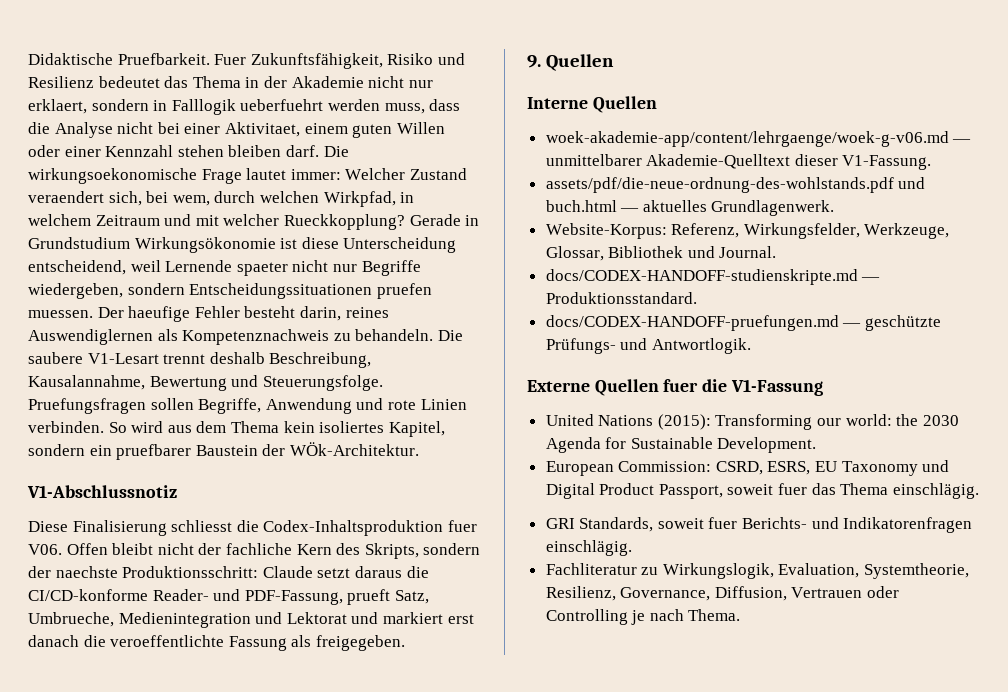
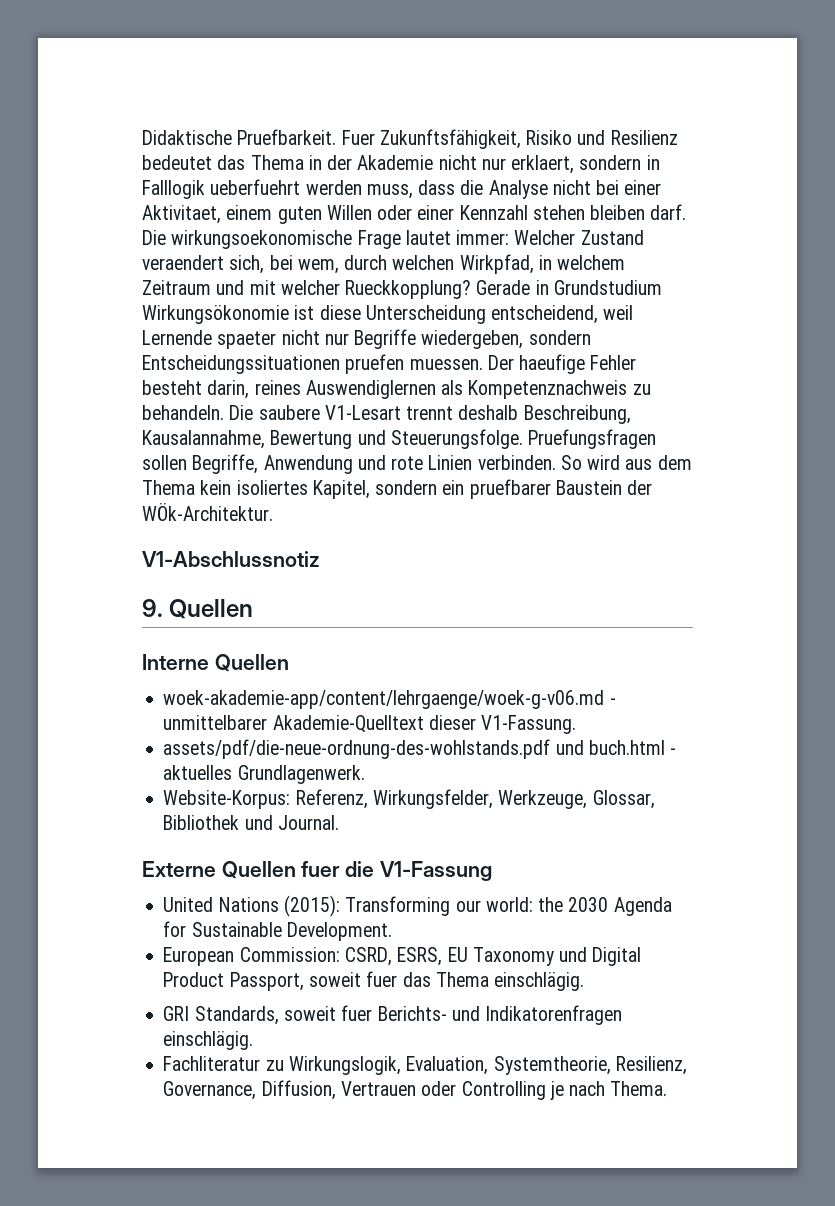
- Diese Finalisierung schliesst die Codex-Inhaltsproduktion fuer V06. Offen bleibt nicht der fachliche Kern des Skripts, sondern der naechste Produktionsschritt: Claude setzt daraus die CI/CD-konforme Reader- und PDF-Fassung, prueft Satz, Umbrueche, Medienintegration und Lektorat und markiert erst danach die veroeffentlichte Fassung als freigegeben.
- woek-akademie-app/content/lehrgaenge/woek-g-v06.md — unmittelbarer Akademie-Quelltext dieser V1-Fassung.
+ woek-akademie-app/content/lehrgaenge/woek-g-v06.md - unmittelbarer Akademie-Quelltext dieser V1-Fassung.
- assets/pdf/die-neue-ordnung-des-wohlstands.pdf und buch.html — aktuelles Grundlagenwerk.
+ assets/pdf/die-neue-ordnung-des-wohlstands.pdf und buch.html - aktuelles Grundlagenwerk.
- docs/CODEX-HANDOFF-studienskripte.md — Produktionsstandard.
- docs/CODEX-HANDOFF-pruefungen.md — geschützte Prüfungs- und Antwortlogik.

